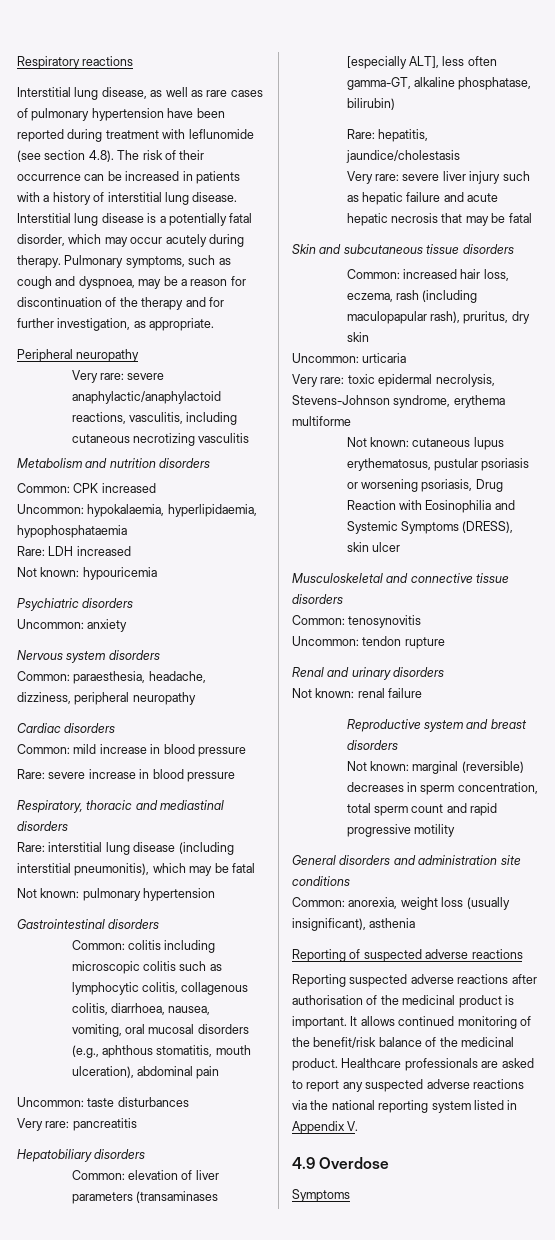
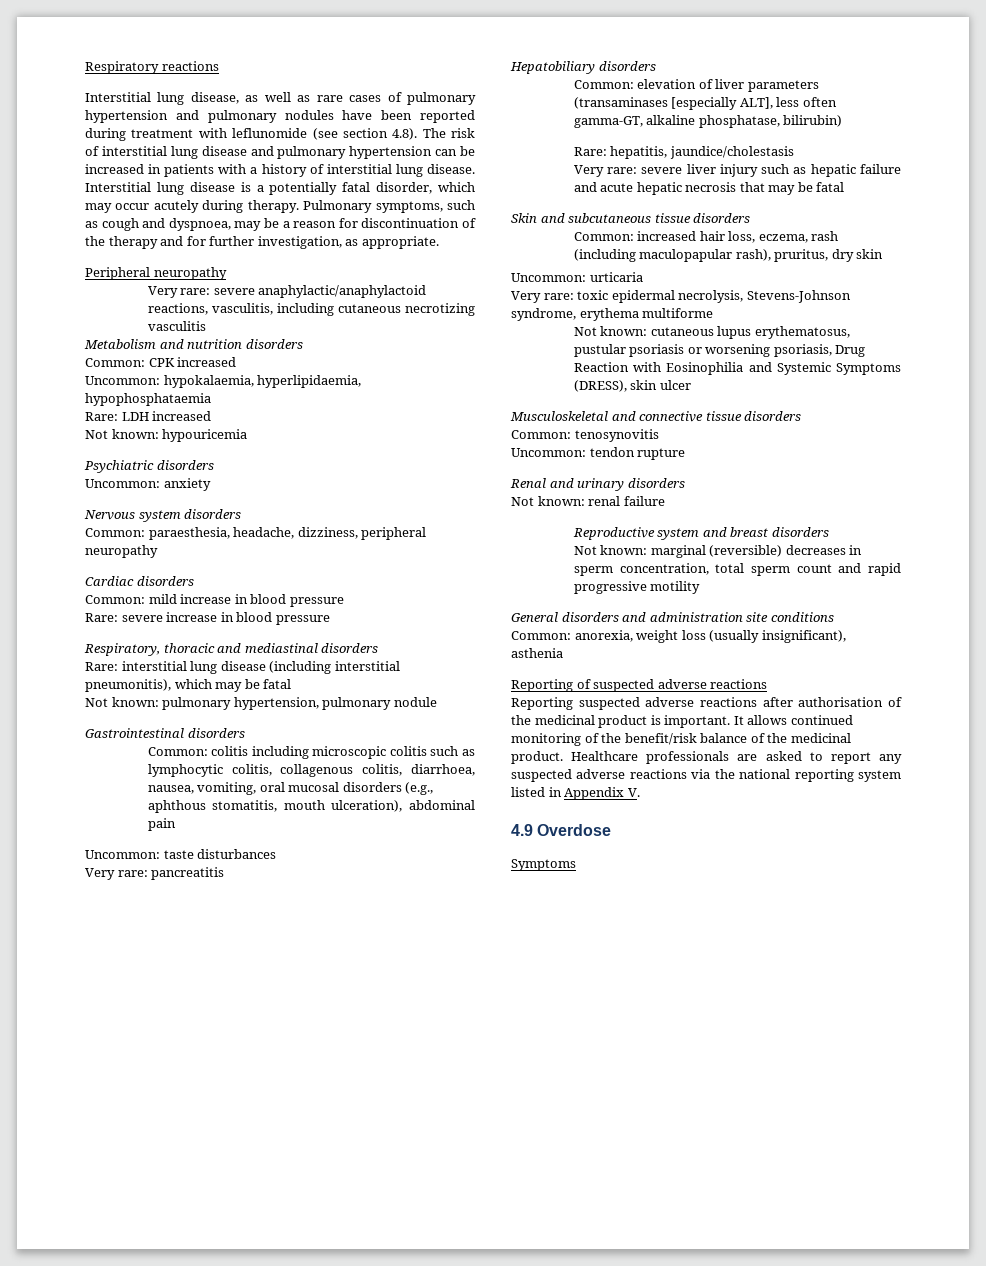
- Interstitial lung disease, as well as rare cases of pulmonary hypertension have been reported during treatment with leflunomide (see section 4.8). The risk of their occurrence can be increased in patients with a history of interstitial lung disease.
+ Interstitial lung disease, as well as rare cases of pulmonary hypertension and pulmonary nodules have been reported during treatment with leflunomide (see section 4.8). The risk of interstitial lung disease and pulmonary hypertension can be increased in patients with a history of interstitial lung disease.
- Not known: pulmonary hypertension
+ Not known: pulmonary hypertension, pulmonary nodule

